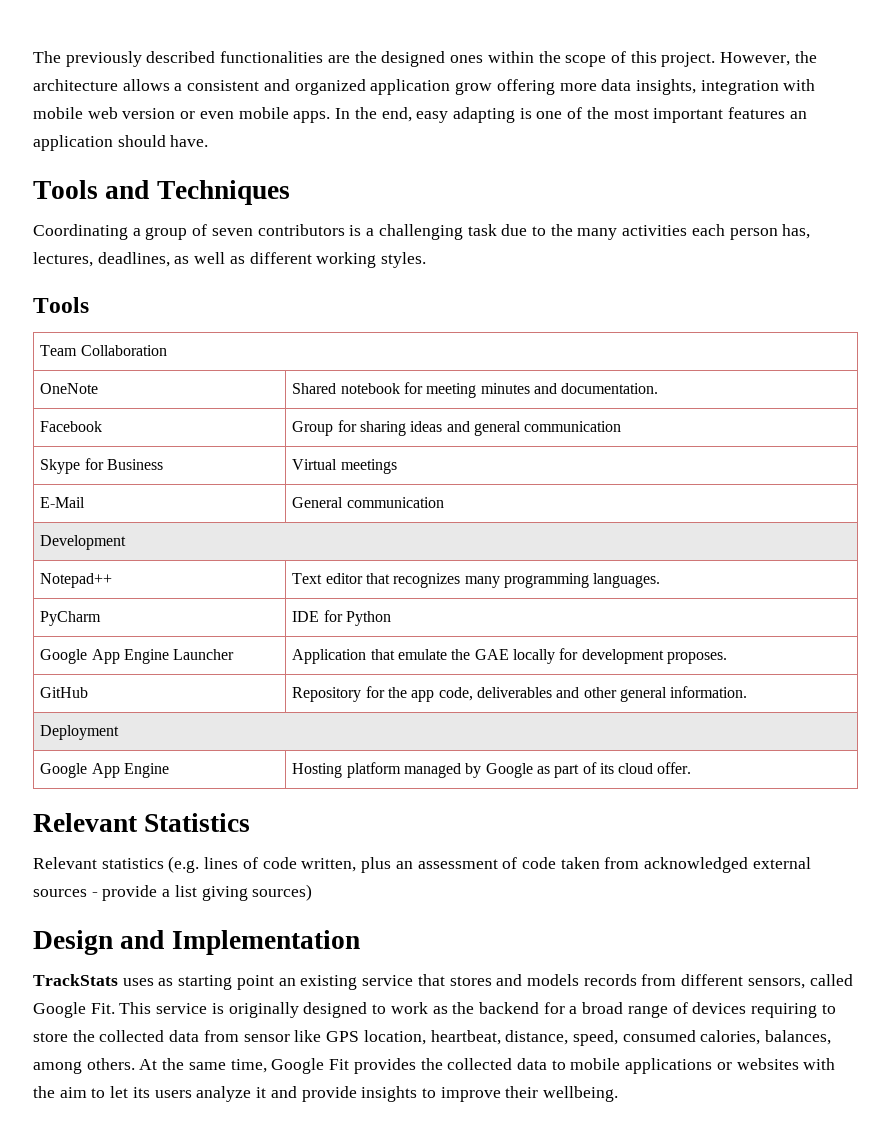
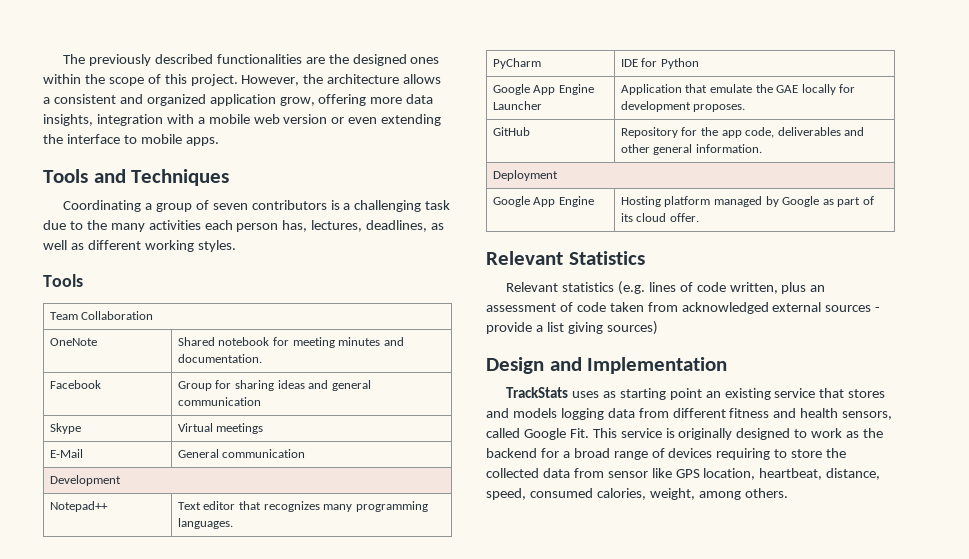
- However, the architecture allows a consistent and organized application grow offering more data insights, integration with mobile web version or even mobile apps. In the end, easy adapting is one of the most important features an application should have.
+ However, the architecture allows a consistent and organized application grow, offering more data insights, integration with a mobile web version or even extending the interface to mobile apps.
- Skype for Business | Virtual meetings
+ Skype | Virtual meetings
- TrackStats uses as starting point an existing service that stores and models records from different sensors, called Google Fit. This service is originally designed to work as the backend for a broad range of devices requiring to store the collected data from sensor like GPS location, heartbeat, distance, speed, consumed calories, balances, among others. At the same time, Google Fit provides the collected data to mobile applications or websites with the aim to let its users analyze it and provide insights to improve their wellbeing.
+ TrackStats uses as starting point an existing service that stores and models logging data from different fitness and health sensors, called Google Fit. This service is originally designed to work as the backend for a broad range of devices requiring to store the collected data from sensor like GPS location, heartbeat, distance, speed, consumed calories, weight, among others.

